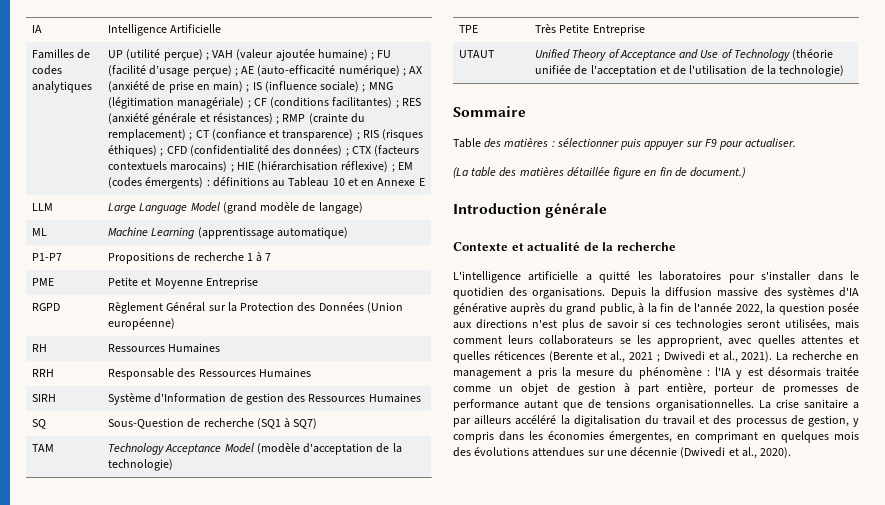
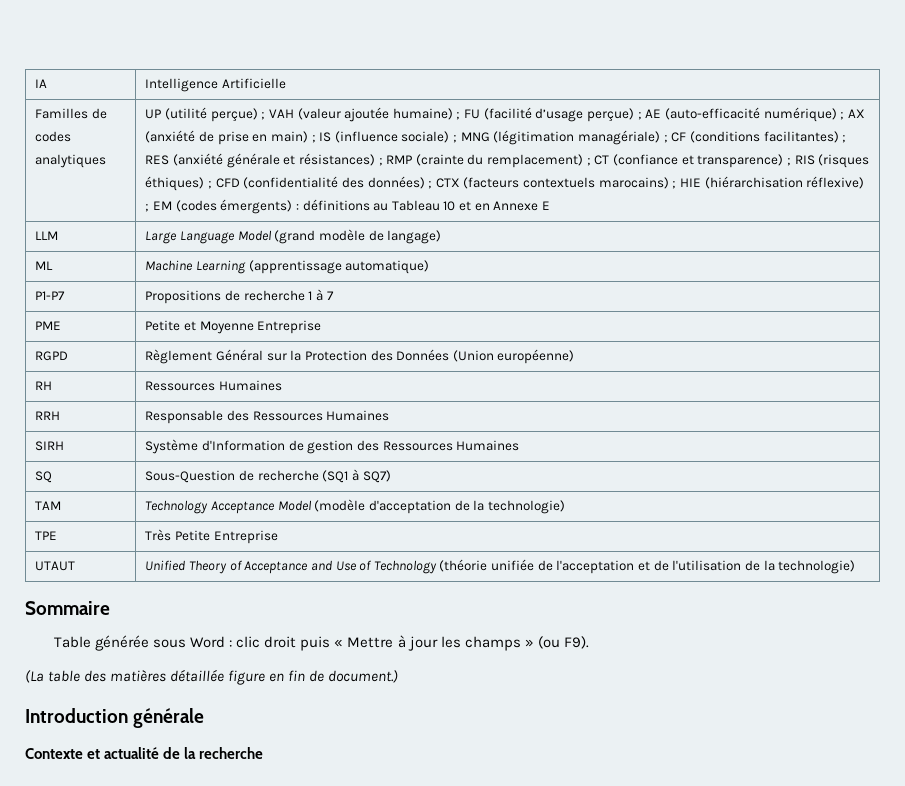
- Table des matières : sélectionner puis appuyer sur F9 pour actualiser.
+ Table générée sous Word : clic droit puis « Mettre à jour les champs » (ou F9).
- L'intelligence artificielle a quitté les laboratoires pour s'installer dans le quotidien des organisations. Depuis la diffusion massive des systèmes d'IA générative auprès du grand public, à la fin de l'année 2022, la question posée aux directions n'est plus de savoir si ces technologies seront utilisées, mais comment leurs collaborateurs se les approprient, avec quelles attentes et quelles réticences (Berente et al., 2021 ; Dwivedi et al., 2021). La recherche en management a pris la mesure du phénomène : l'IA y est désormais traitée comme un objet de gestion à part entière, porteur de promesses de performance autant que de tensions organisationnelles. La crise sanitaire a par ailleurs accéléré la digitalisation du travail et des processus de gestion, y compris dans les économies émergentes, en comprimant en quelques mois des évolutions attendues sur une décennie (Dwivedi et al., 2020).

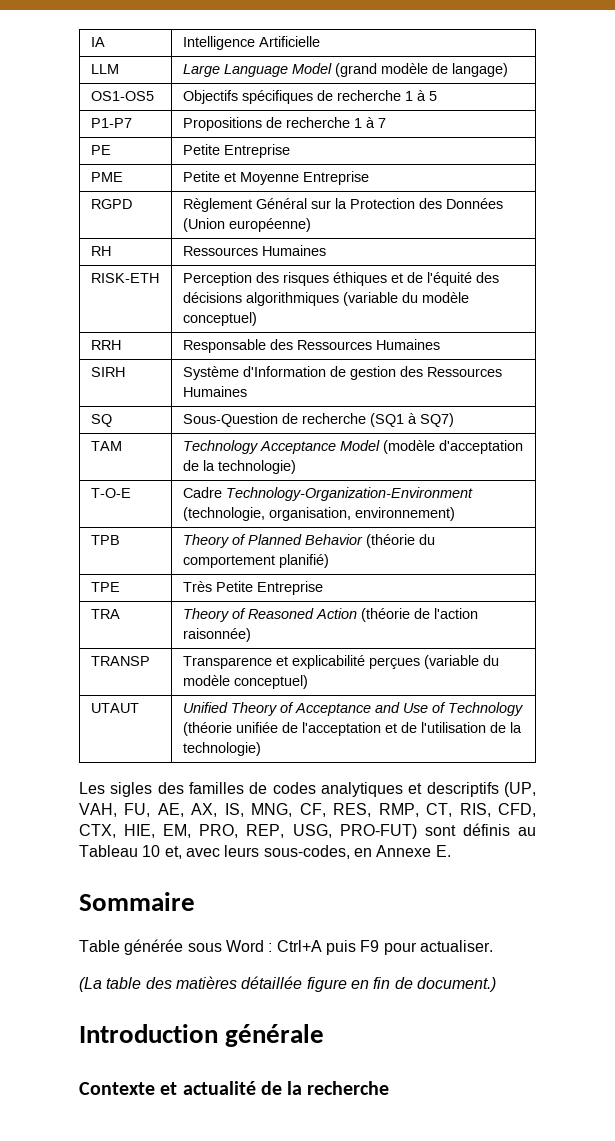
- Familles de codes analytiques | UP (utilité perçue) ; VAH (valeur ajoutée humaine) ; FU (facilité d’usage perçue) ; AE (auto-efficacité numérique) ; AX (anxiété de prise en main) ; IS (influence sociale) ; MNG (légitimation managériale) ; CF (conditions facilitantes) ; RES (anxiété générale et résistances) ; RMP (crainte du remplacement) ; CT (confiance et transparence) ; RIS (risques éthiques) ; CFD (confidentialité des données) ; CTX (facteurs contextuels marocains) ; HIE (hiérarchisation réflexive) ; EM (codes émergents) : définitions au Tableau 10 et en Annexe E
- ML | Machine Learning (apprentissage automatique)
+ OS1-OS5 | Objectifs spécifiques de recherche 1 à 5
+ PE | Petite Entreprise
+ RISK-ETH | Perception des risques éthiques et de l'équité des décisions algorithmiques (variable du modèle conceptuel)
+ T-O-E | Cadre Technology-Organization-Environment (technologie, organisation, environnement)
+ TPB | Theory of Planned Behavior (théorie du comportement planifié)
  TPE | Très Petite Entreprise
+ TRA | Theory of Reasoned Action (théorie de l'action raisonnée)
+ TRANSP | Transparence et explicabilité perçues (variable du modèle conceptuel)
+ Les sigles des familles de codes analytiques et descriptifs (UP, VAH, FU, AE, AX, IS, MNG, CF, RES, RMP, CT, RIS, CFD, CTX, HIE, EM, PRO, REP, USG, PRO-FUT) sont définis au Tableau 10 et, avec leurs sous-codes, en Annexe E.
- Table générée sous Word : clic droit puis « Mettre à jour les champs » (ou F9).
+ Table générée sous Word : Ctrl+A puis F9 pour actualiser.

